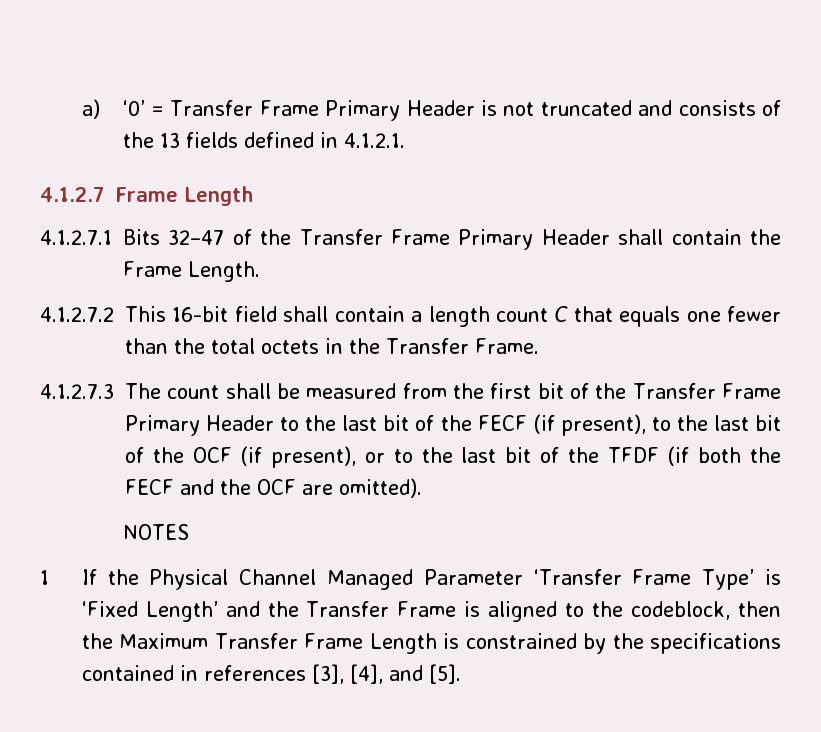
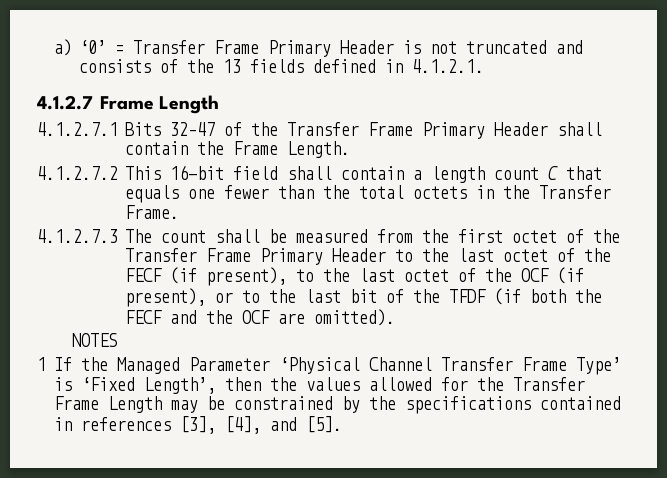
- 4.1.2.7.3 The count shall be measured from the first bit of the Transfer Frame Primary Header to the last bit of the FECF (if present), to the last bit of the OCF (if present), or to the last bit of the TFDF (if both the FECF and the OCF are omitted).
+ 4.1.2.7.3 The count shall be measured from the first octet of the Transfer Frame Primary Header to the last octet of the FECF (if present), to the last octet of the OCF (if present), or to the last bit of the TFDF (if both the FECF and the OCF are omitted).
- 1 If the Physical Channel Managed Parameter ‘Transfer Frame Type’ is ‘Fixed Length’ and the Transfer Frame is aligned to the codeblock, then the Maximum Transfer Frame Length is constrained by the specifications contained in references [3], [4], and [5].
+ 1 If the Managed Parameter ‘Physical Channel Transfer Frame Type’ is ‘Fixed Length’, then the values allowed for the Transfer Frame Length may be constrained by the specifications contained in references [3], [4], and [5].

